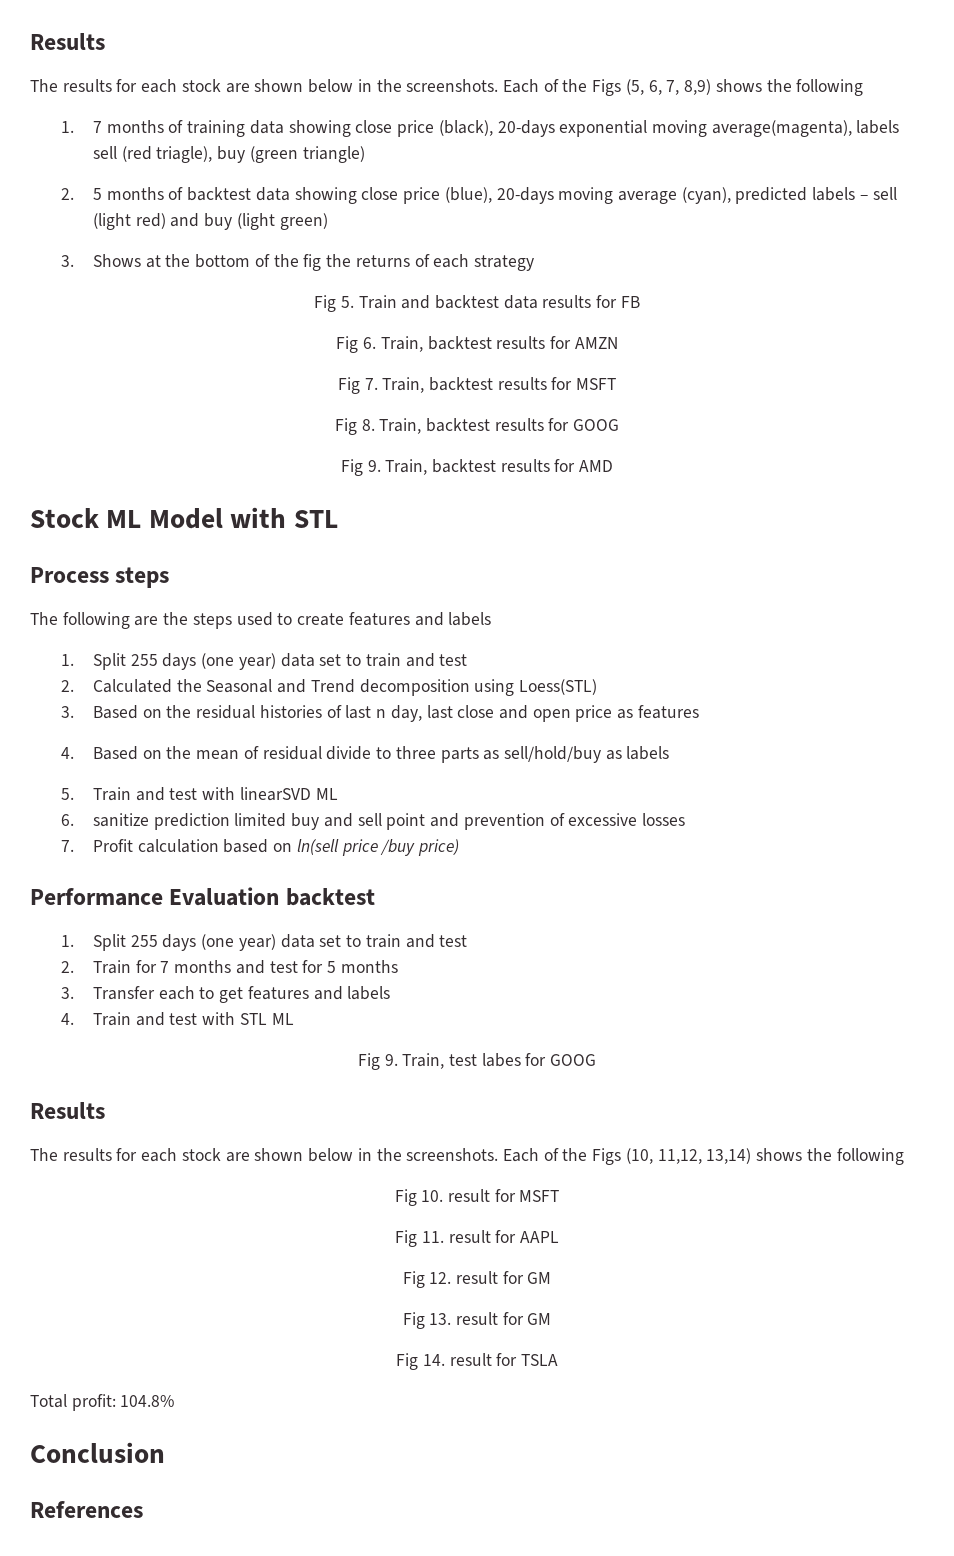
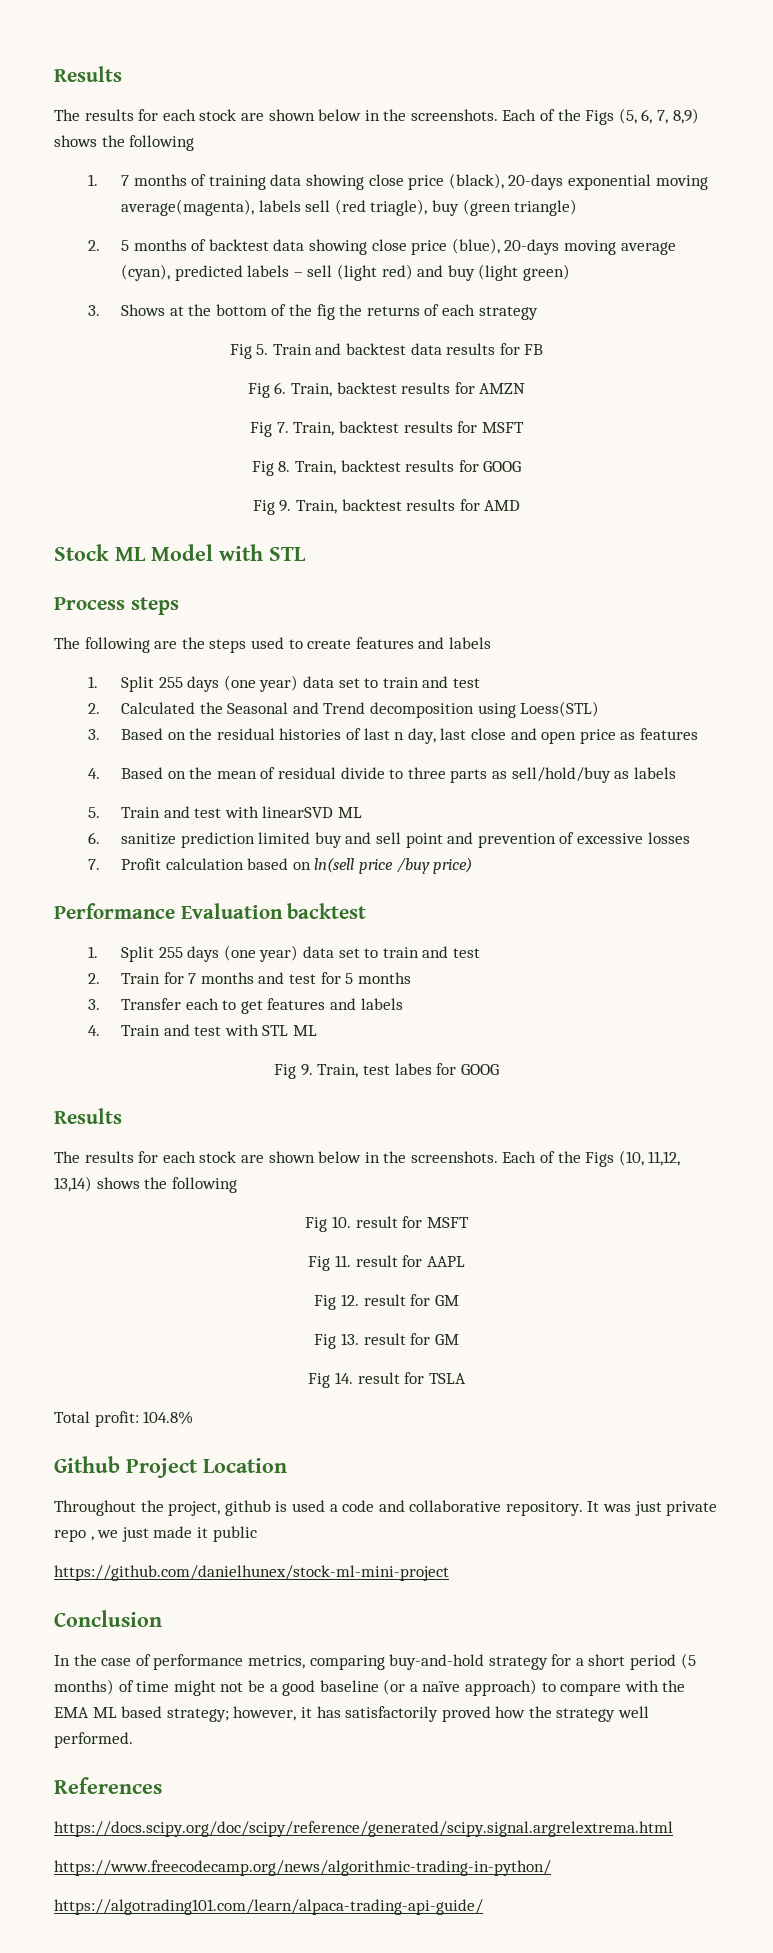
+ Github Project Location
+ Throughout the project, github is used a code and collaborative repository. It was just private repo , we just made it public
+ https://github.com/danielhunex/stock-ml-mini-project
  Conclusion
+ In the case of performance metrics, comparing buy-and-hold strategy for a short period (5 months) of time might not be a good baseline (or a naïve approach) to compare with the EMA ML based strategy; however, it has satisfactorily proved how the strategy well performed.
  References
+ https://docs.scipy.org/doc/scipy/reference/generated/scipy.signal.argrelextrema.html
+ https://www.freecodecamp.org/news/algorithmic-trading-in-python/
+ https://algotrading101.com/learn/alpaca-trading-api-guide/

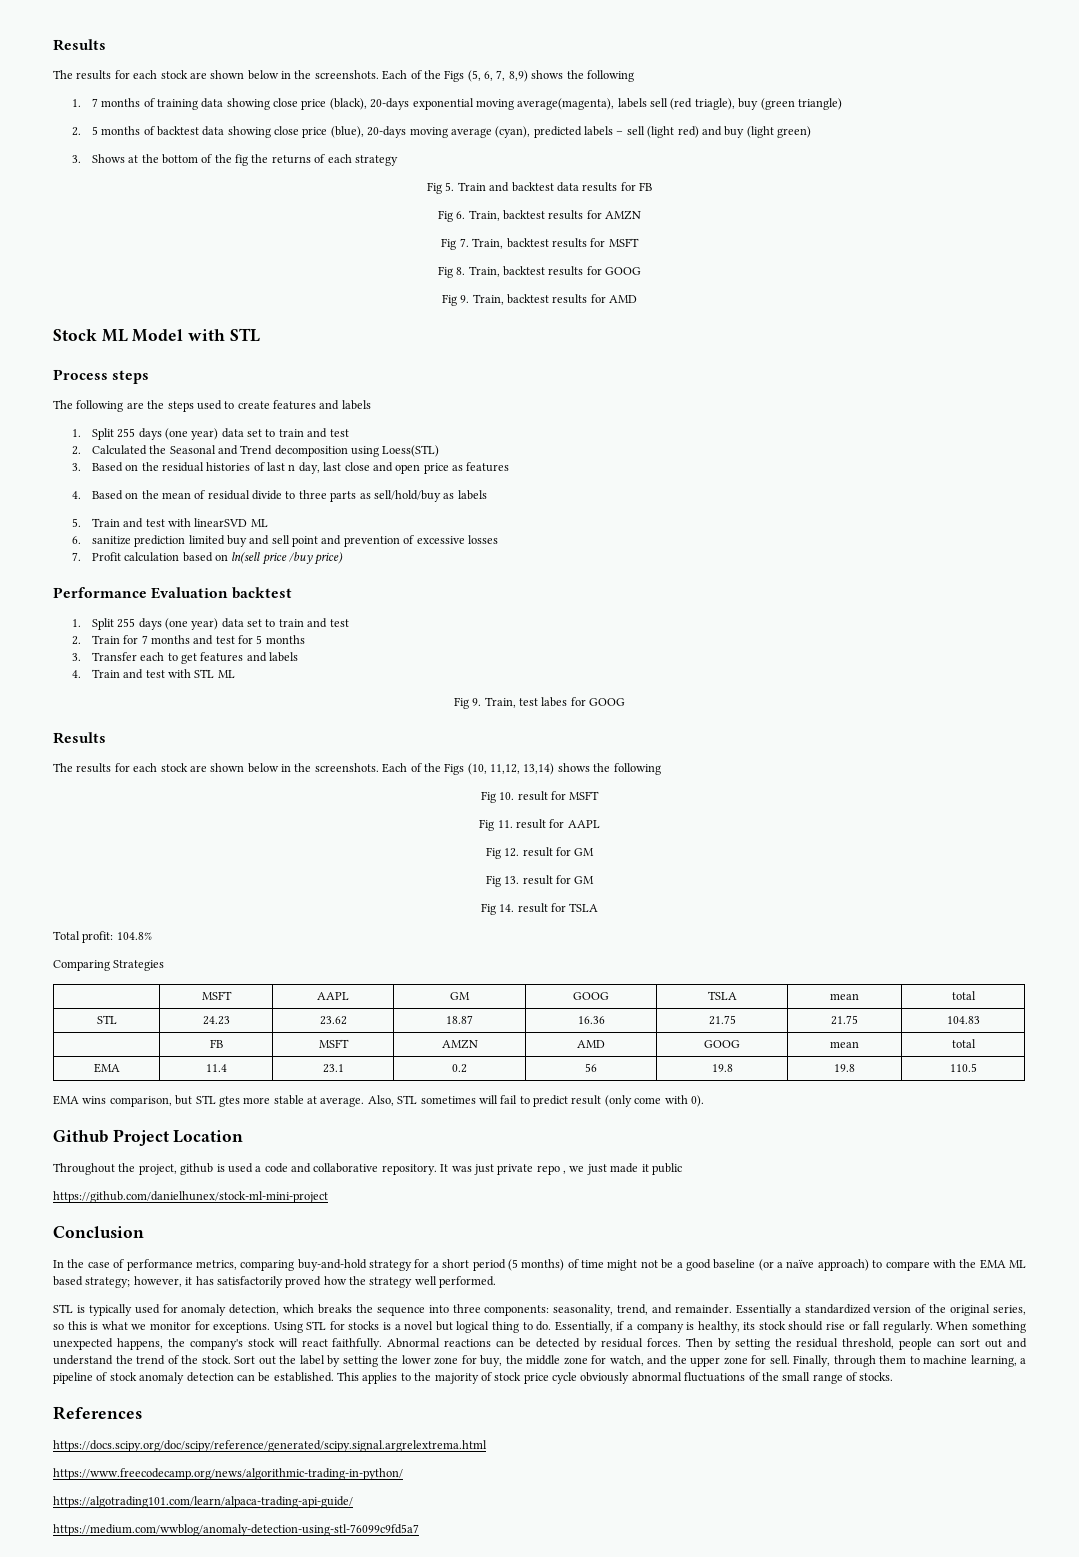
+ Comparing Strategies
+ | MSFT | AAPL | GM | GOOG | TSLA | mean | total
+ STL | 24.23 | 23.62 | 18.87 | 16.36 | 21.75 | 21.75 | 104.83
+ | FB | MSFT | AMZN | AMD | GOOG | mean | total
+ EMA | 11.4 | 23.1 | 0.2 | 56 | 19.8 | 19.8 | 110.5
+ EMA wins comparison, but STL gtes more stable at average. Also, STL sometimes will fail to predict result (only come with 0).
+ STL is typically used for anomaly detection, which breaks the sequence into three components: seasonality, trend, and remainder. Essentially a standardized version of the original series, so this is what we monitor for exceptions. Using STL for stocks is a novel but logical thing to do. Essentially, if a company is healthy, its stock should rise or fall regularly. When something unexpected happens, the company's stock will react faithfully. Abnormal reactions can be detected by residual forces. Then by setting the residual threshold, people can sort out and understand the trend of the stock. Sort out the label by setting the lower zone for buy, the middle zone for watch, and the upper zone for sell. Finally, through them to machine learning, a pipeline of stock anomaly detection can be established. This applies to the majority of stock price cycle obviously abnormal fluctuations of the small range of stocks.
+ https://medium.com/wwblog/anomaly-detection-using-stl-76099c9fd5a7

